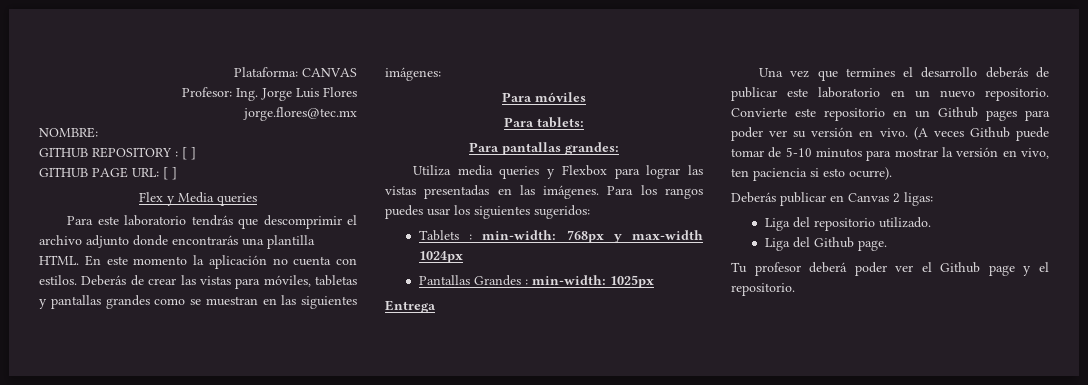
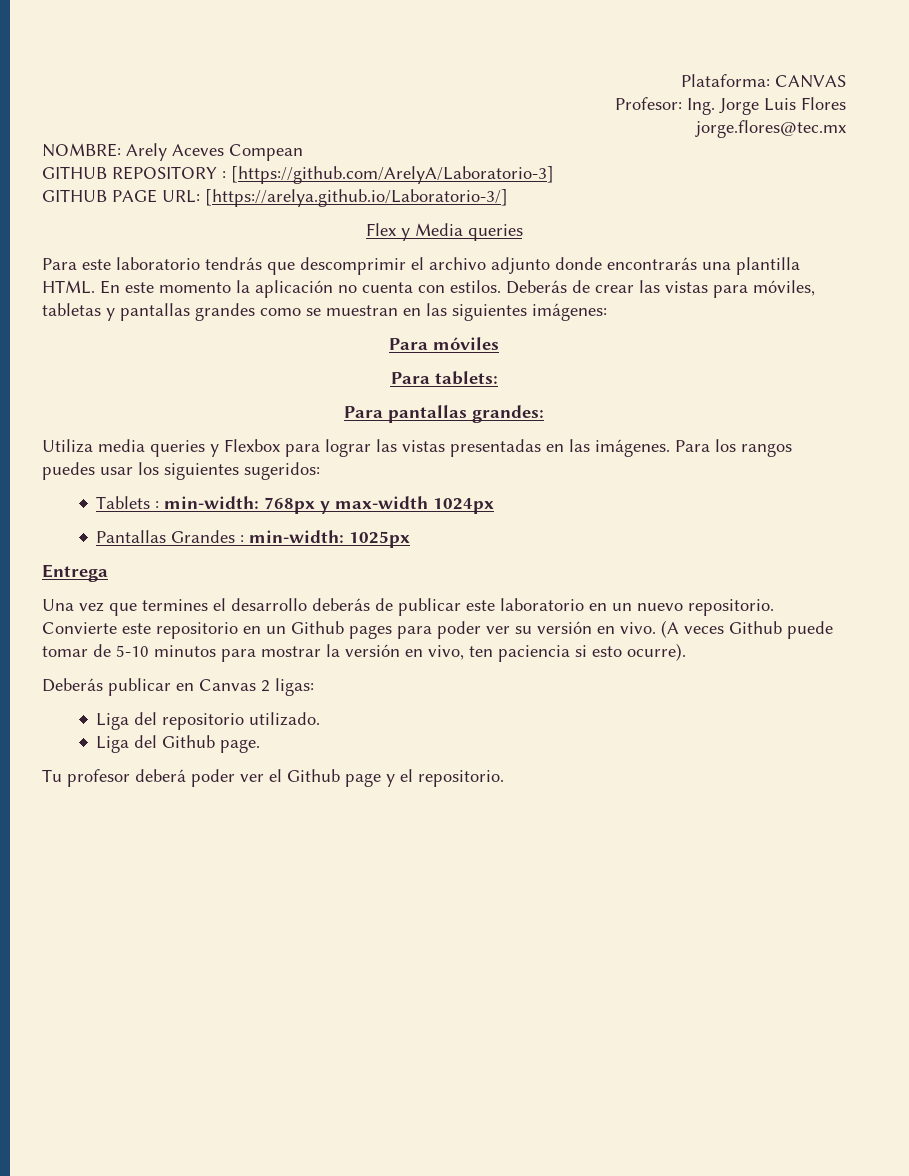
- NOMBRE:
+ NOMBRE: Arely Aceves Compean
- GITHUB REPOSITORY : [ ]
+ GITHUB REPOSITORY : [https://github.com/ArelyA/Laboratorio-3]
- GITHUB PAGE URL: [ ]
+ GITHUB PAGE URL: [https://arelya.github.io/Laboratorio-3/]

